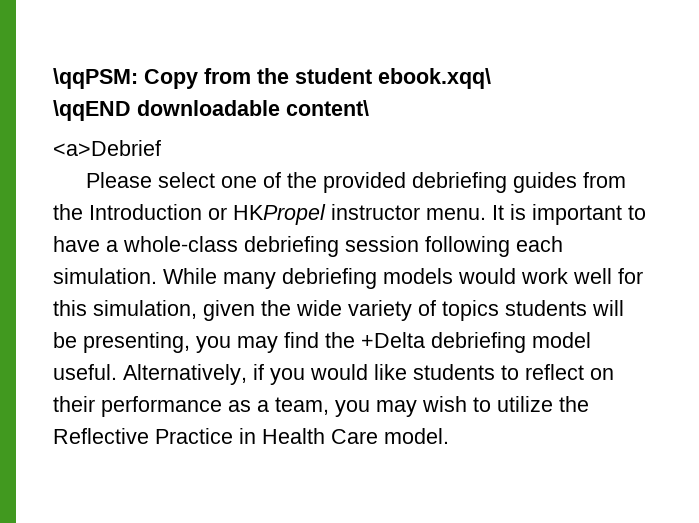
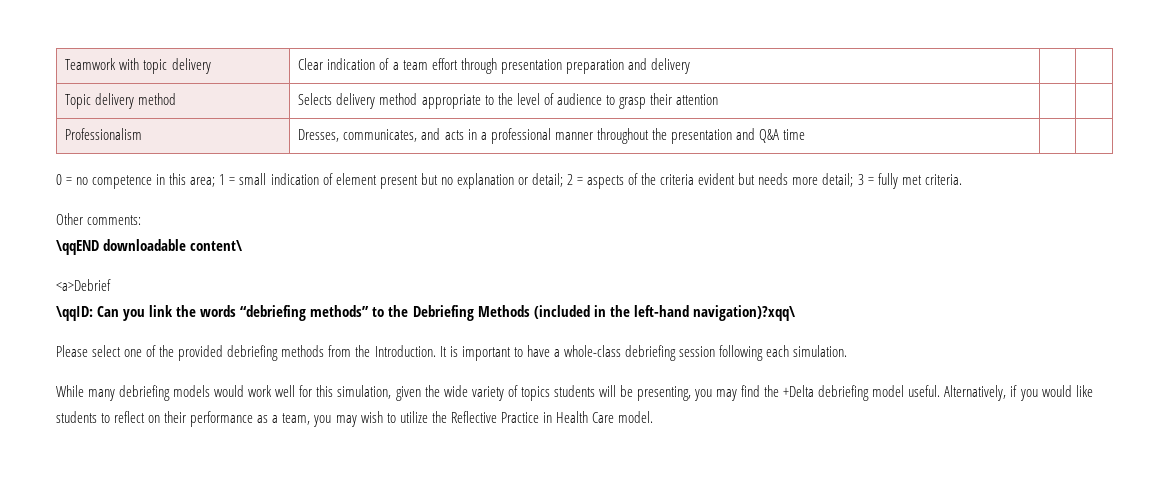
- \qqPSM: Copy from the student ebook.xqq\
+ Teamwork with topic delivery | Clear indication of a team effort through presentation preparation and delivery | |
+ Topic delivery method | Selects delivery method appropriate to the level of audience to grasp their attention | |
+ Professionalism | Dresses, communicates, and acts in a professional manner throughout the presentation and Q&A time | |
+ 0 = no competence in this area; 1 = small indication of element present but no explanation or detail; 2 = aspects of the criteria evident but needs more detail; 3 = fully met criteria.
+ Other comments:
  \qqEND downloadable content\
  <a>Debrief
+ \qqID: Can you link the words “debriefing methods” to the Debriefing Methods (included in the left-hand navigation)?xqq\
- Please select one of the provided debriefing guides from the Introduction or HKPropel instructor menu.
+ Please select one of the provided debriefing methods from the Introduction.
- It is important to have a whole-class debriefing session following each simulation. While many debriefing models would work well for this simulation, given the wide variety of topics students will be presenting, you may find the +Delta debriefing model useful.
+ It is important to have a whole-class debriefing session following each simulation.
+ While many debriefing models would work well for this simulation, given the wide variety of topics students will be presenting, you may find the +Delta debriefing model useful.

